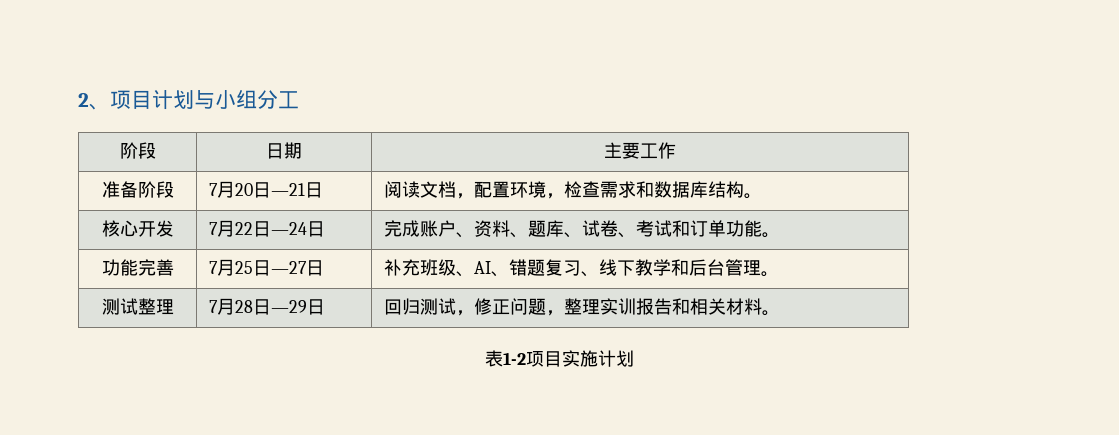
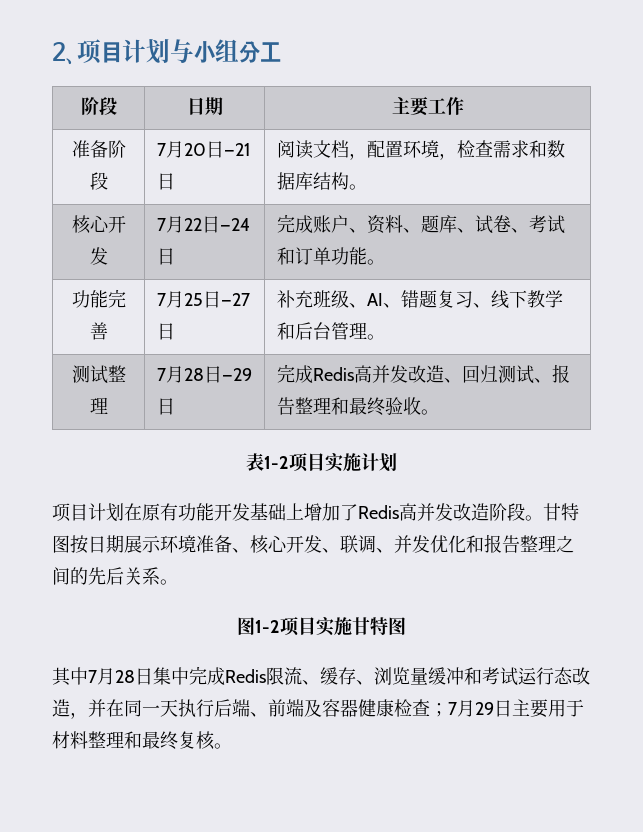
- 测试整理 | 7月28日—29日 | 回归测试，修正问题，整理实训报告和相关材料。
+ 测试整理 | 7月28日—29日 | 完成Redis高并发改造、回归测试、报告整理和最终验收。
+ 项目计划在原有功能开发基础上增加了Redis高并发改造阶段。甘特图按日期展示环境准备、核心开发、联调、并发优化和报告整理之间的先后关系。
+ 图1-2项目实施甘特图
+ 其中7月28日集中完成Redis限流、缓存、浏览量缓冲和考试运行态改造，并在同一天执行后端、前端及容器健康检查；7月29日主要用于材料整理和最终复核。

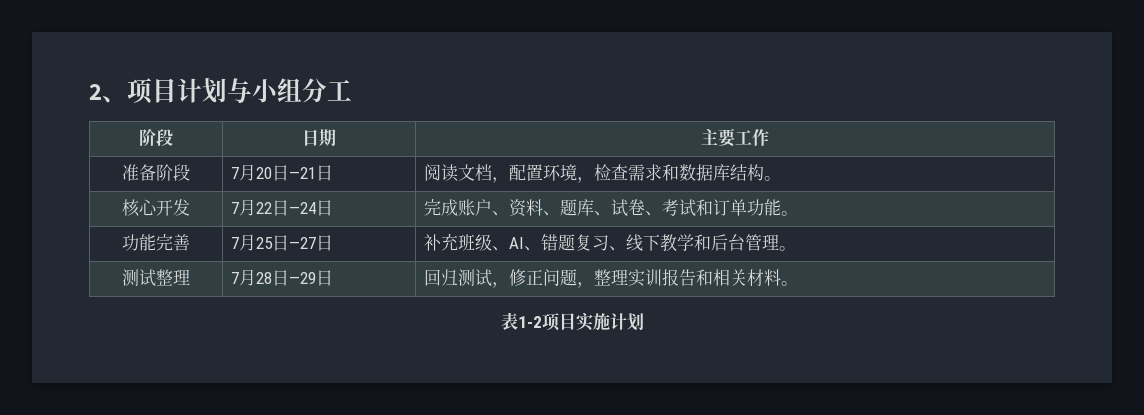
- 测试整理 | 7月28日—29日 | 完成Redis高并发改造、回归测试、报告整理和最终验收。
+ 测试整理 | 7月28日—29日 | 回归测试，修正问题，整理实训报告和相关材料。
- 项目计划在原有功能开发基础上增加了Redis高并发改造阶段。甘特图按日期展示环境准备、核心开发、联调、并发优化和报告整理之间的先后关系。
- 图1-2项目实施甘特图
- 其中7月28日集中完成Redis限流、缓存、浏览量缓冲和考试运行态改造，并在同一天执行后端、前端及容器健康检查；7月29日主要用于材料整理和最终复核。

